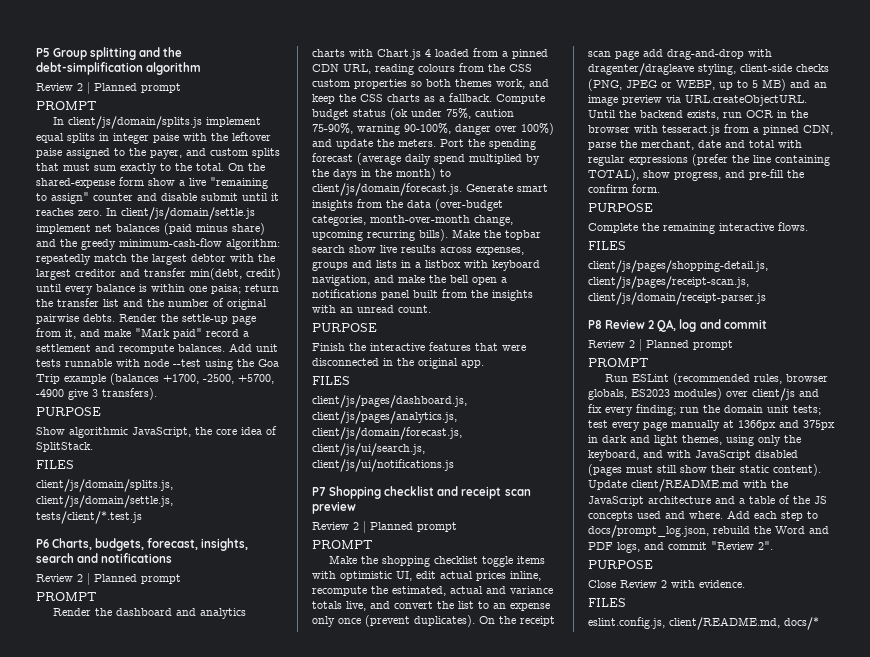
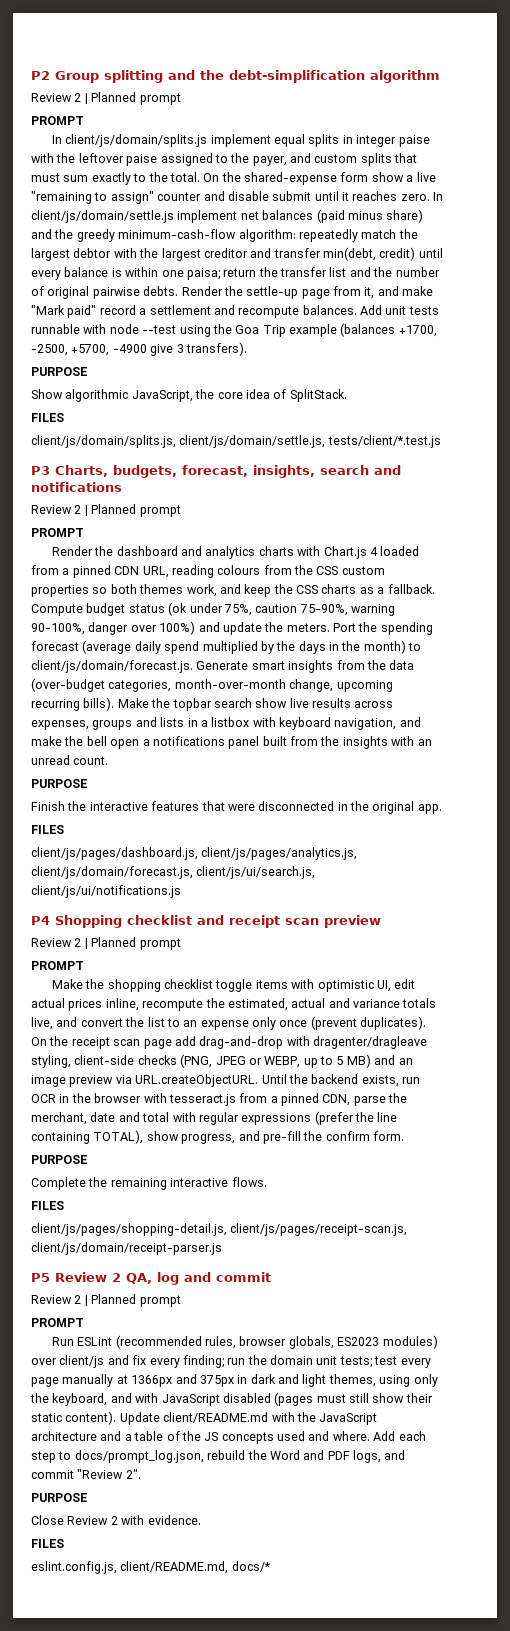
- P5 Group splitting and the debt-simplification algorithm
+ P2 Group splitting and the debt-simplification algorithm
- P6 Charts, budgets, forecast, insights, search and notifications
+ P3 Charts, budgets, forecast, insights, search and notifications
- P7 Shopping checklist and receipt scan preview
+ P4 Shopping checklist and receipt scan preview
- P8 Review 2 QA, log and commit
+ P5 Review 2 QA, log and commit

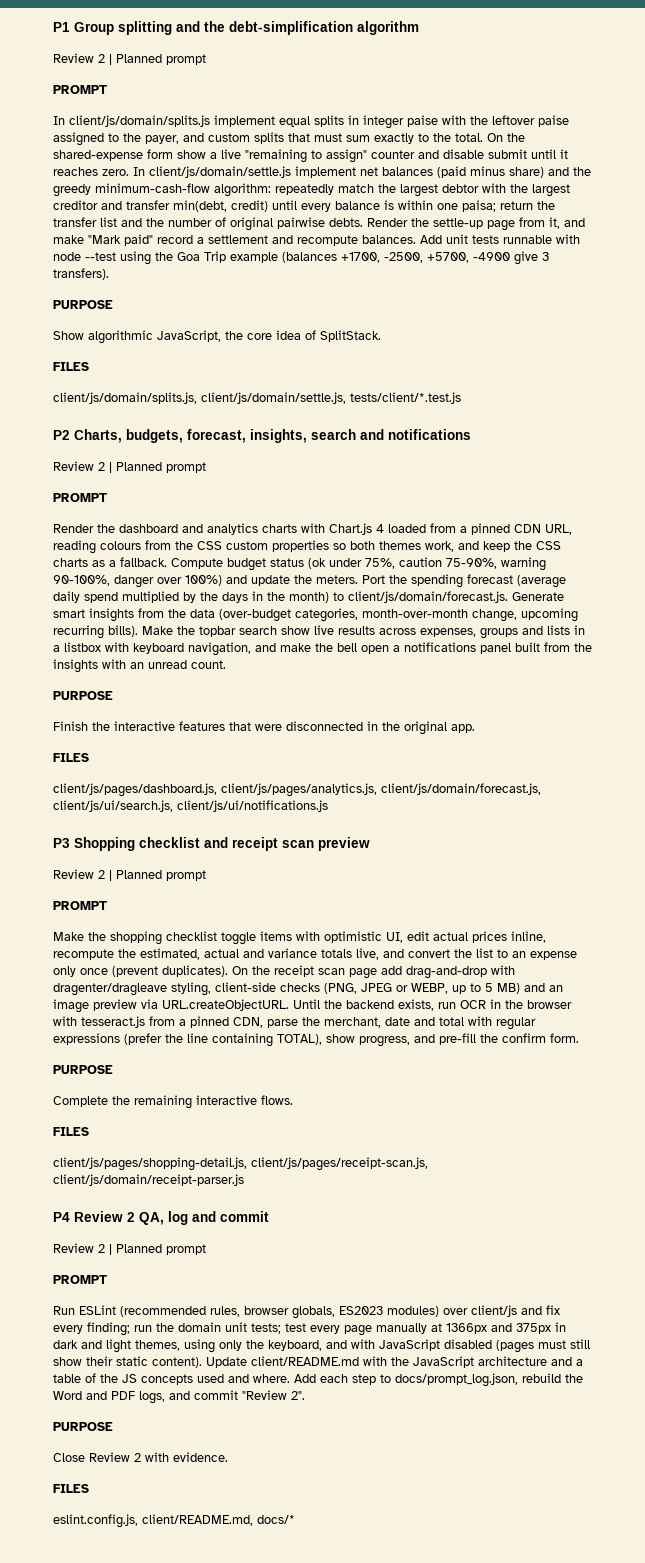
- P2 Group splitting and the debt-simplification algorithm
+ P1 Group splitting and the debt-simplification algorithm
- P3 Charts, budgets, forecast, insights, search and notifications
+ P2 Charts, budgets, forecast, insights, search and notifications
- P4 Shopping checklist and receipt scan preview
+ P3 Shopping checklist and receipt scan preview
- P5 Review 2 QA, log and commit
+ P4 Review 2 QA, log and commit

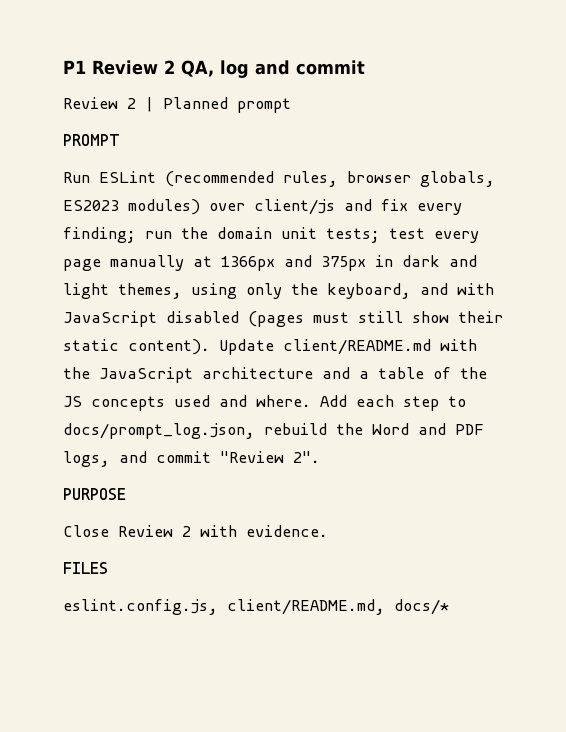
- P1 Group splitting and the debt-simplification algorithm
- Review 2 | Planned prompt
- PROMPT
- In client/js/domain/splits.js implement equal splits in integer paise with the leftover paise assigned to the payer, and custom splits that must sum exactly to the total. On the shared-expense form show a live "remaining to assign" counter and disable submit until it reaches zero. In client/js/domain/settle.js implement net balances (paid minus share) and the greedy minimum-cash-flow algorithm: repeatedly match the largest debtor with the largest creditor and transfer min(debt, credit) until every balance is within one paisa; return the transfer list and the number of original pairwise debts. Render the settle-up page from it, and make "Mark paid" record a settlement and recompute balances. Add unit tests runnable with node --test using the Goa Trip example (balances +1700, -2500, +5700, -4900 give 3 transfers).
- PURPOSE
- Show algorithmic JavaScript, the core idea of SplitStack.
- FILES
- client/js/domain/splits.js, client/js/domain/settle.js, tests/client/*.test.js
- P2 Charts, budgets, forecast, insights, search and notifications
- Review 2 | Planned prompt
- PROMPT
- Render the dashboard and analytics charts with Chart.js 4 loaded from a pinned CDN URL, reading colours from the CSS custom properties so both themes work, and keep the CSS charts as a fallback. Compute budget status (ok under 75%, caution 75-90%, warning 90-100%, danger over 100%) and update the meters. Port the spending forecast (average daily spend multiplied by the days in the month) to client/js/domain/forecast.js. Generate smart insights from the data (over-budget categories, month-over-month change, upcoming recurring bills). Make the topbar search show live results across expenses, groups and lists in a listbox with keyboard navigation, and make the bell open a notifications panel built from the insights with an unread count.
- PURPOSE
- Finish the interactive features that were disconnected in the original app.
- FILES
- client/js/pages/dashboard.js, client/js/pages/analytics.js, client/js/domain/forecast.js, client/js/ui/search.js, client/js/ui/notifications.js
- P3 Shopping checklist and receipt scan preview
- Review 2 | Planned prompt
- PROMPT
- Make the shopping checklist toggle items with optimistic UI, edit actual prices inline, recompute the estimated, actual and variance totals live, and convert the list to an expense only once (prevent duplicates). On the receipt scan page add drag-and-drop with dragenter/dragleave styling, client-side checks (PNG, JPEG or WEBP, up to 5 MB) and an image preview via URL.createObjectURL. Until the backend exists, run OCR in the browser with tesseract.js from a pinned CDN, parse the merchant, date and total with regular expressions (prefer the line containing TOTAL), show progress, and pre-fill the confirm form.
- PURPOSE
- Complete the remaining interactive flows.
- FILES
- client/js/pages/shopping-detail.js, client/js/pages/receipt-scan.js, client/js/domain/receipt-parser.js
- P4 Review 2 QA, log and commit
+ P1 Review 2 QA, log and commit

